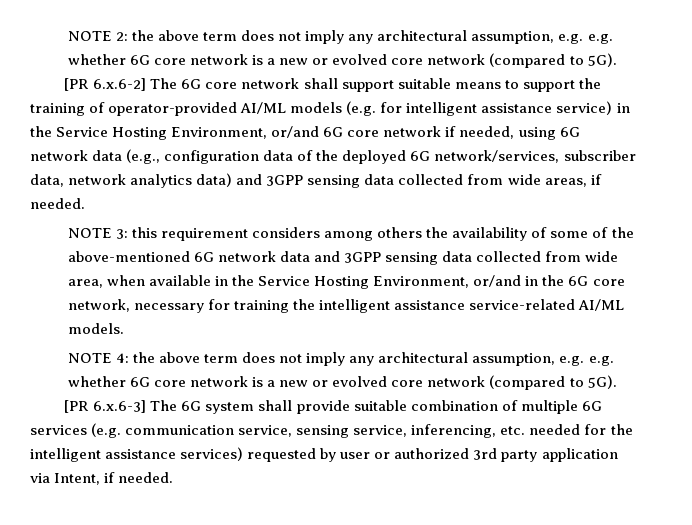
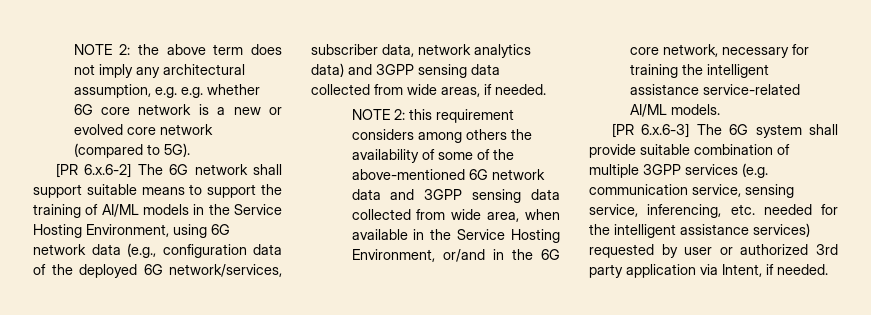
- [PR 6.x.6-2] The 6G core network shall support suitable means to support the training of operator-provided AI/ML models (e.g. for intelligent assistance service) in the Service Hosting Environment, or/and 6G core network if needed, using 6G network data (e.g., configuration data of the deployed 6G network/services, subscriber data, network analytics data) and 3GPP sensing data collected from wide areas, if needed.
+ [PR 6.x.6-2] The 6G network shall support suitable means to support the training of AI/ML models in the Service Hosting Environment, using 6G network data (e.g., configuration data of the deployed 6G network/services, subscriber data, network analytics data) and 3GPP sensing data collected from wide areas, if needed.
- NOTE 3: this requirement considers among others the availability of some of the above-mentioned 6G network data and 3GPP sensing data collected from wide area, when available in the Service Hosting Environment, or/and in the 6G core network, necessary for training the intelligent assistance service-related AI/ML models.
+ NOTE 2: this requirement considers among others the availability of some of the above-mentioned 6G network data and 3GPP sensing data collected from wide area, when available in the Service Hosting Environment, or/and in the 6G core network, necessary for training the intelligent assistance service-related AI/ML models.
- NOTE 4: the above term does not imply any architectural assumption, e.g. e.g. whether 6G core network is a new or evolved core network (compared to 5G).
- [PR 6.x.6-3] The 6G system shall provide suitable combination of multiple 6G services (e.g. communication service, sensing service, inferencing, etc. needed for the intelligent assistance services) requested by user or authorized 3rd party application via Intent, if needed.
+ [PR 6.x.6-3] The 6G system shall provide suitable combination of multiple 3GPP services (e.g. communication service, sensing service, inferencing, etc. needed for the intelligent assistance services) requested by user or authorized 3rd party application via Intent, if needed.

